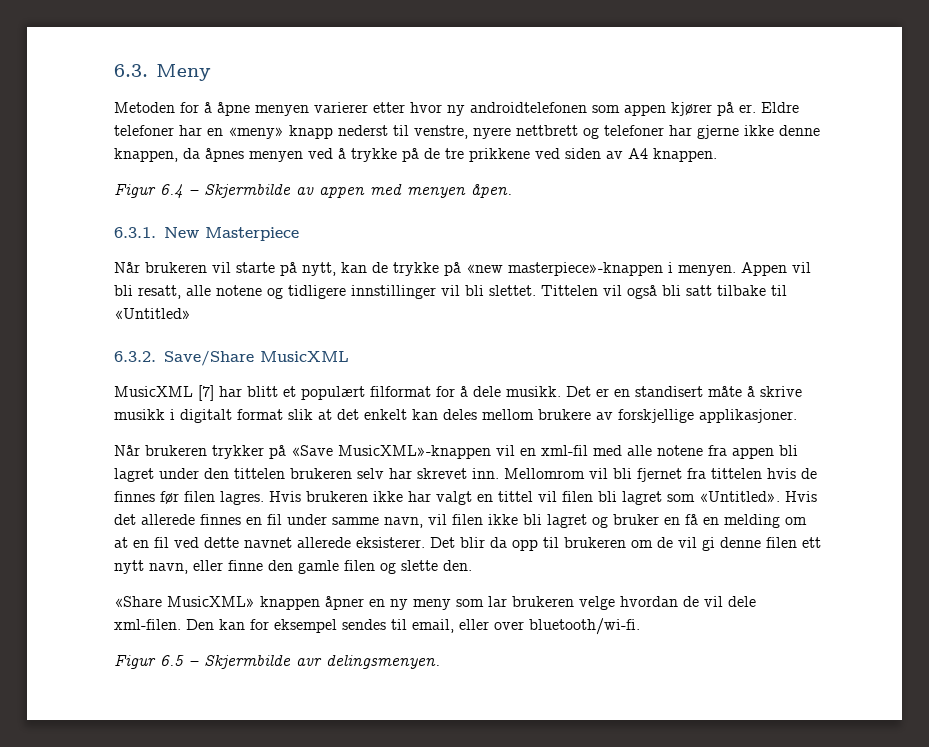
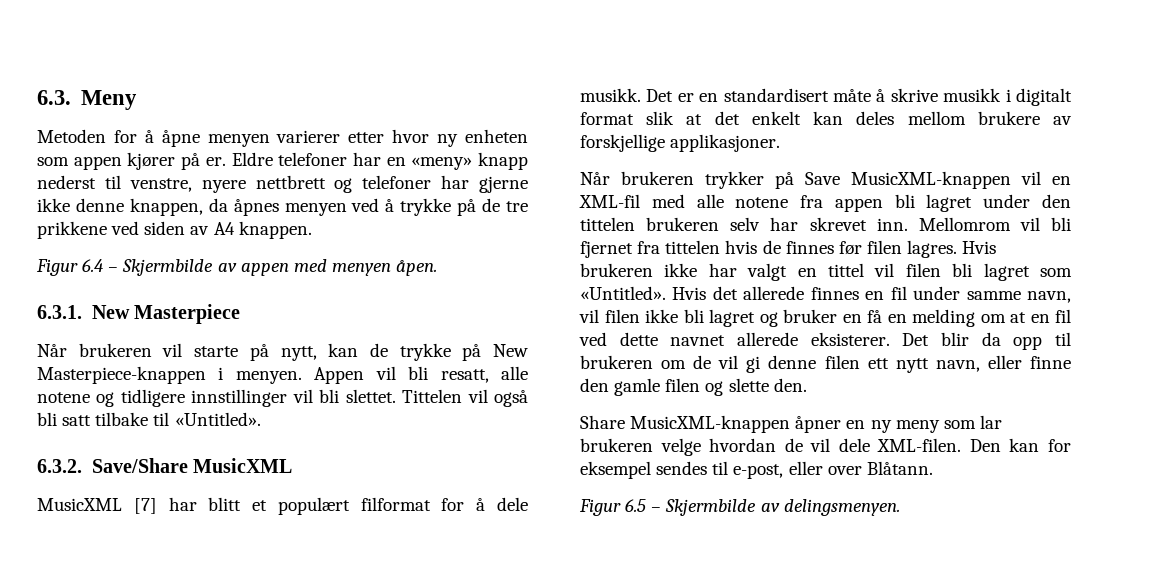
- Metoden for å åpne menyen varierer etter hvor ny androidtelefonen som appen kjører på er.
+ Metoden for å åpne menyen varierer etter hvor ny enheten som appen kjører på er.
- Når brukeren vil starte på nytt, kan de trykke på «new masterpiece»-knappen i menyen.
+ Når brukeren vil starte på nytt, kan de trykke på New Masterpiece-knappen i menyen.
- Tittelen vil også bli satt tilbake til «Untitled»
+ Tittelen vil også bli satt tilbake til «Untitled».
- Det er en standisert måte å skrive musikk i digitalt format slik at det enkelt kan deles mellom brukere av forskjellige applikasjoner.
+ Det er en standardisert måte å skrive musikk i digitalt format slik at det enkelt kan deles mellom brukere av forskjellige applikasjoner.
- Når brukeren trykker på «Save MusicXML»-knappen vil en xml-fil med alle notene fra appen bli lagret under den tittelen brukeren selv har skrevet inn.
+ Når brukeren trykker på Save MusicXML-knappen vil en XML-fil med alle notene fra appen bli lagret under den tittelen brukeren selv har skrevet inn.
- «Share MusicXML» knappen åpner en ny meny som lar brukeren velge hvordan de vil dele xml-filen.
+ Share MusicXML-knappen åpner en ny meny som lar brukeren velge hvordan de vil dele XML-filen.
- Den kan for eksempel sendes til email, eller over bluetooth/wi-fi.
+ Den kan for eksempel sendes til e-post, eller over Blåtann.
- Figur 6.5 – Skjermbilde avr delingsmenyen.
+ Figur 6.5 – Skjermbilde av delingsmenyen.

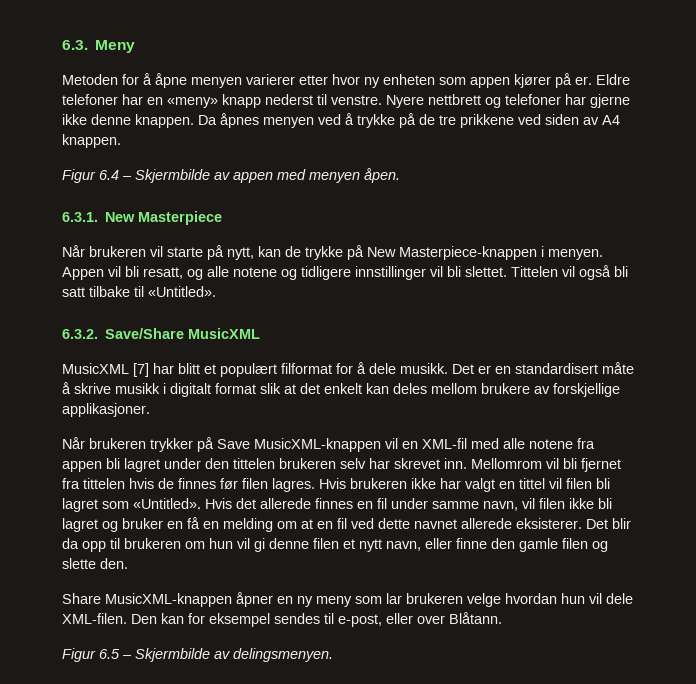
- Eldre telefoner har en «meny» knapp nederst til venstre, nyere nettbrett og telefoner har gjerne ikke denne knappen, da åpnes menyen ved å trykke på de tre prikkene ved siden av A4 knappen.
+ Eldre telefoner har en «meny» knapp nederst til venstre. Nyere nettbrett og telefoner har gjerne ikke denne knappen. Da åpnes menyen ved å trykke på de tre prikkene ved siden av A4 knappen.
- Appen vil bli resatt, alle notene og tidligere innstillinger vil bli slettet.
+ Appen vil bli resatt, og alle notene og tidligere innstillinger vil bli slettet.
- Det blir da opp til brukeren om de vil gi denne filen ett nytt navn, eller finne den gamle filen og slette den.
+ Det blir da opp til brukeren om hun vil gi denne filen et nytt navn, eller finne den gamle filen og slette den.
- Share MusicXML-knappen åpner en ny meny som lar brukeren velge hvordan de vil dele XML-filen.
+ Share MusicXML-knappen åpner en ny meny som lar brukeren velge hvordan hun vil dele XML-filen.

